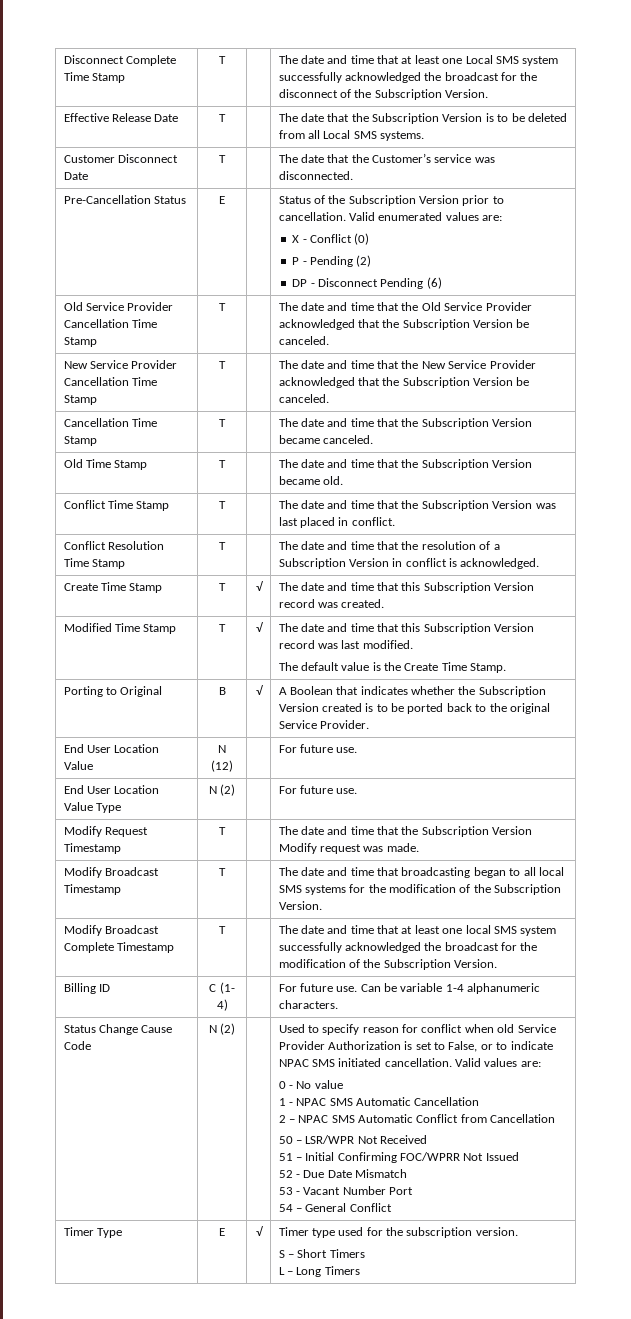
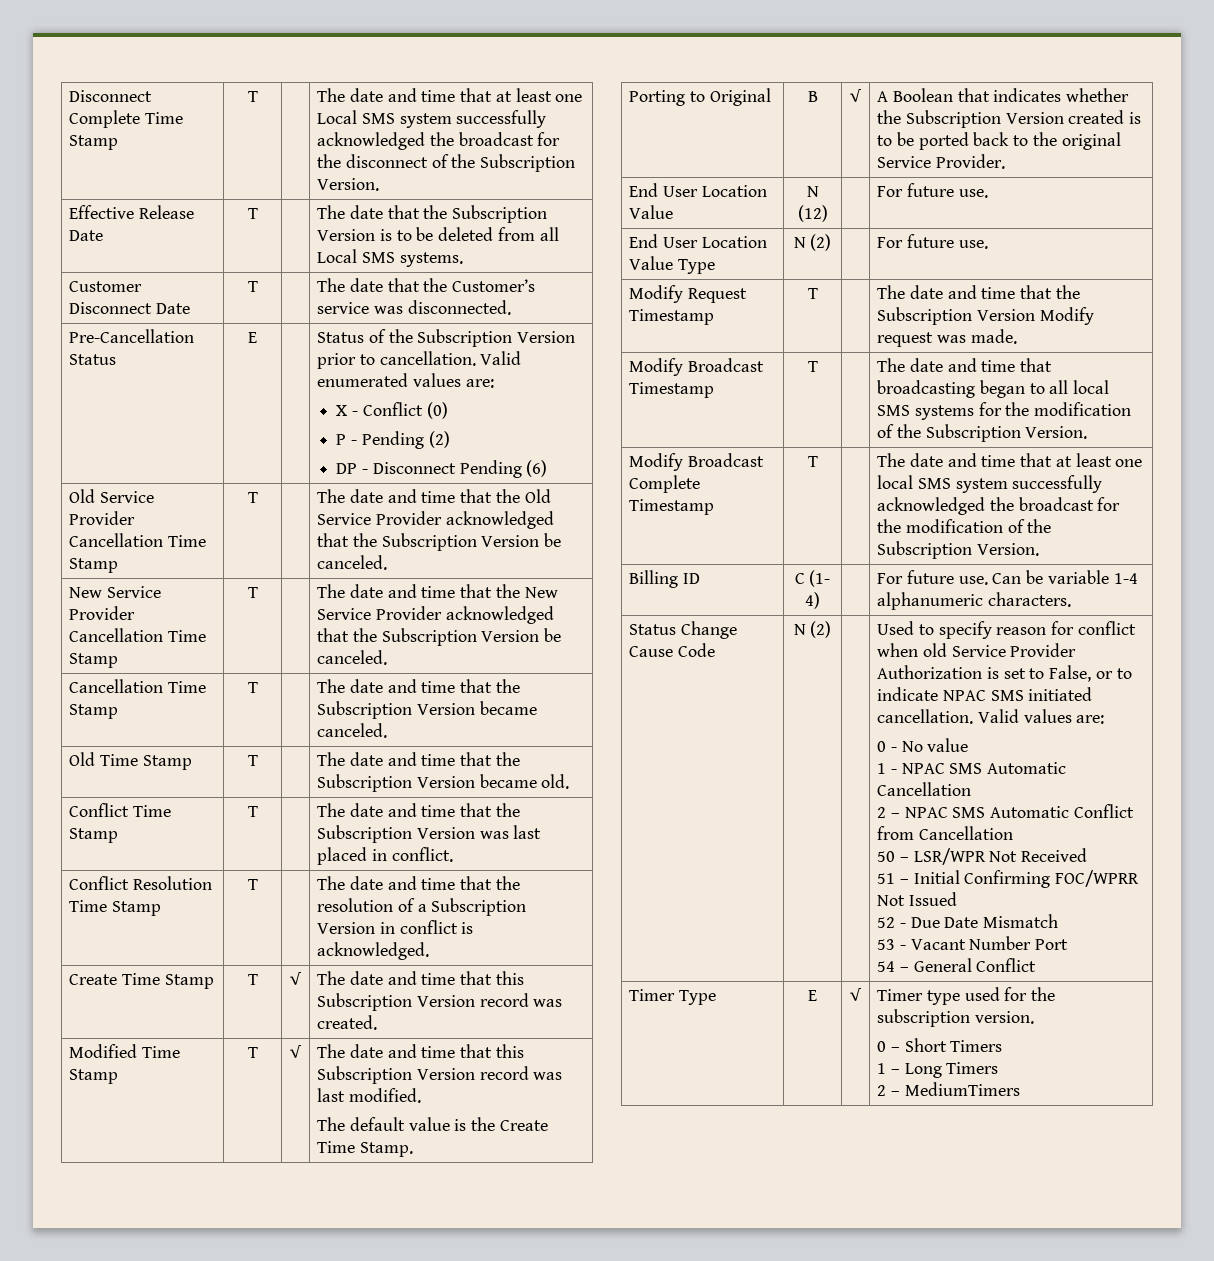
  Timer Type | E | √ | Timer type used for the subscription version.
- S – Short Timers
- L – Long Timers
+ 0 – Short Timers
+ 1 – Long Timers
+ 2 – MediumTimers

